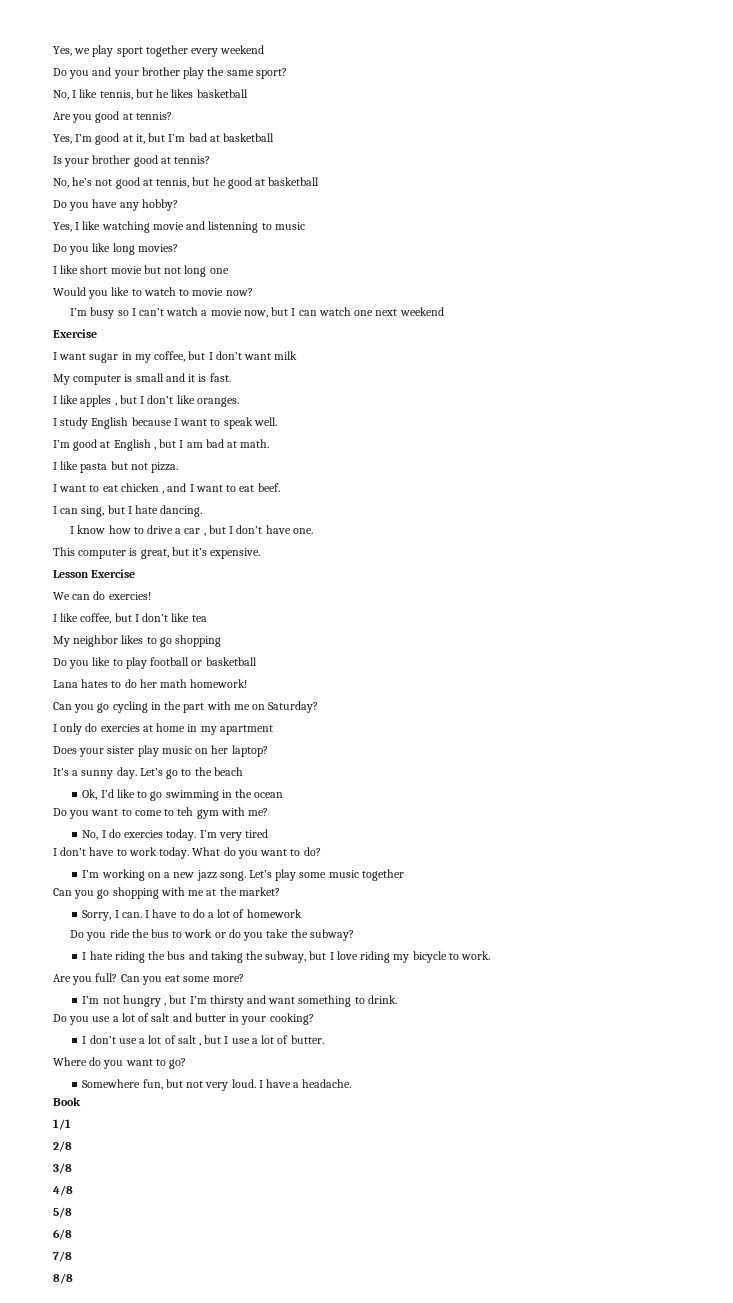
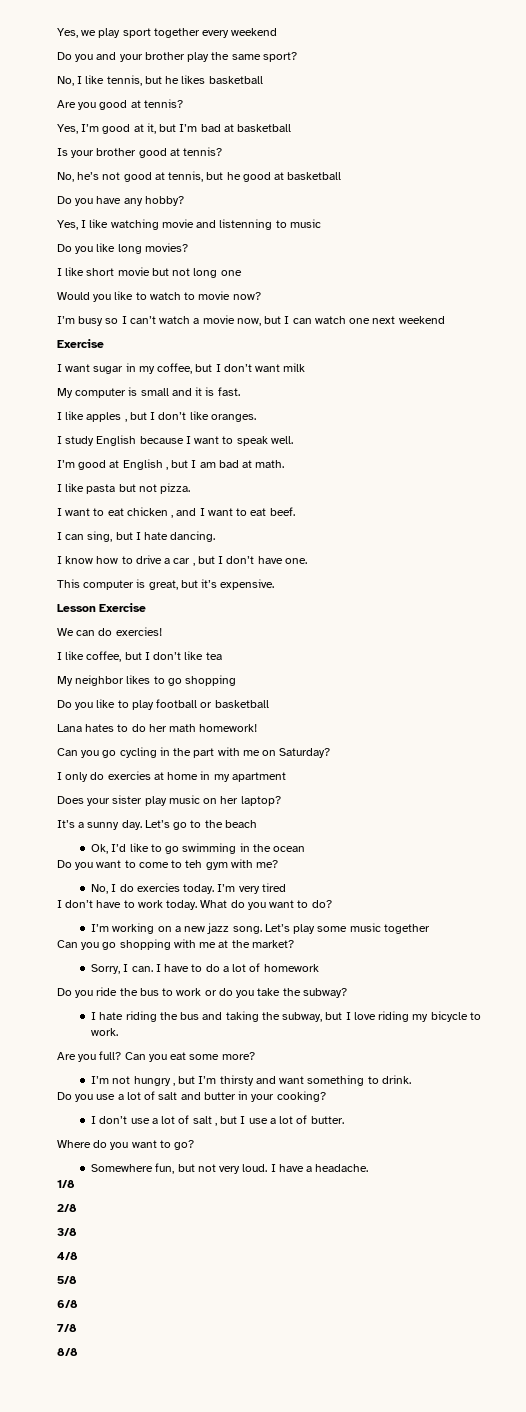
- Book
- 1/1
+ 1/8

